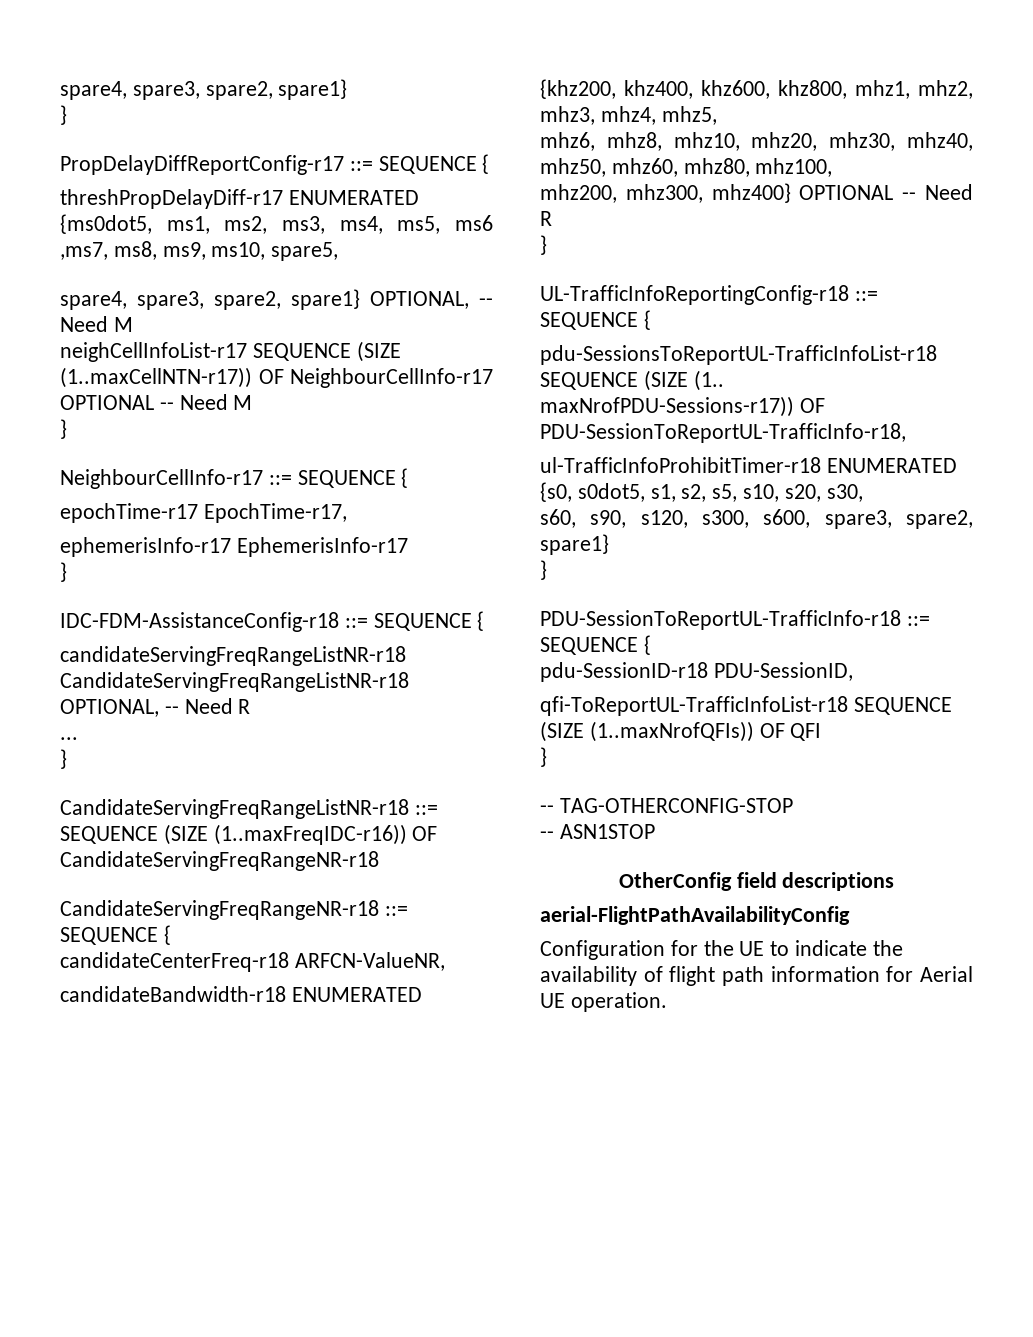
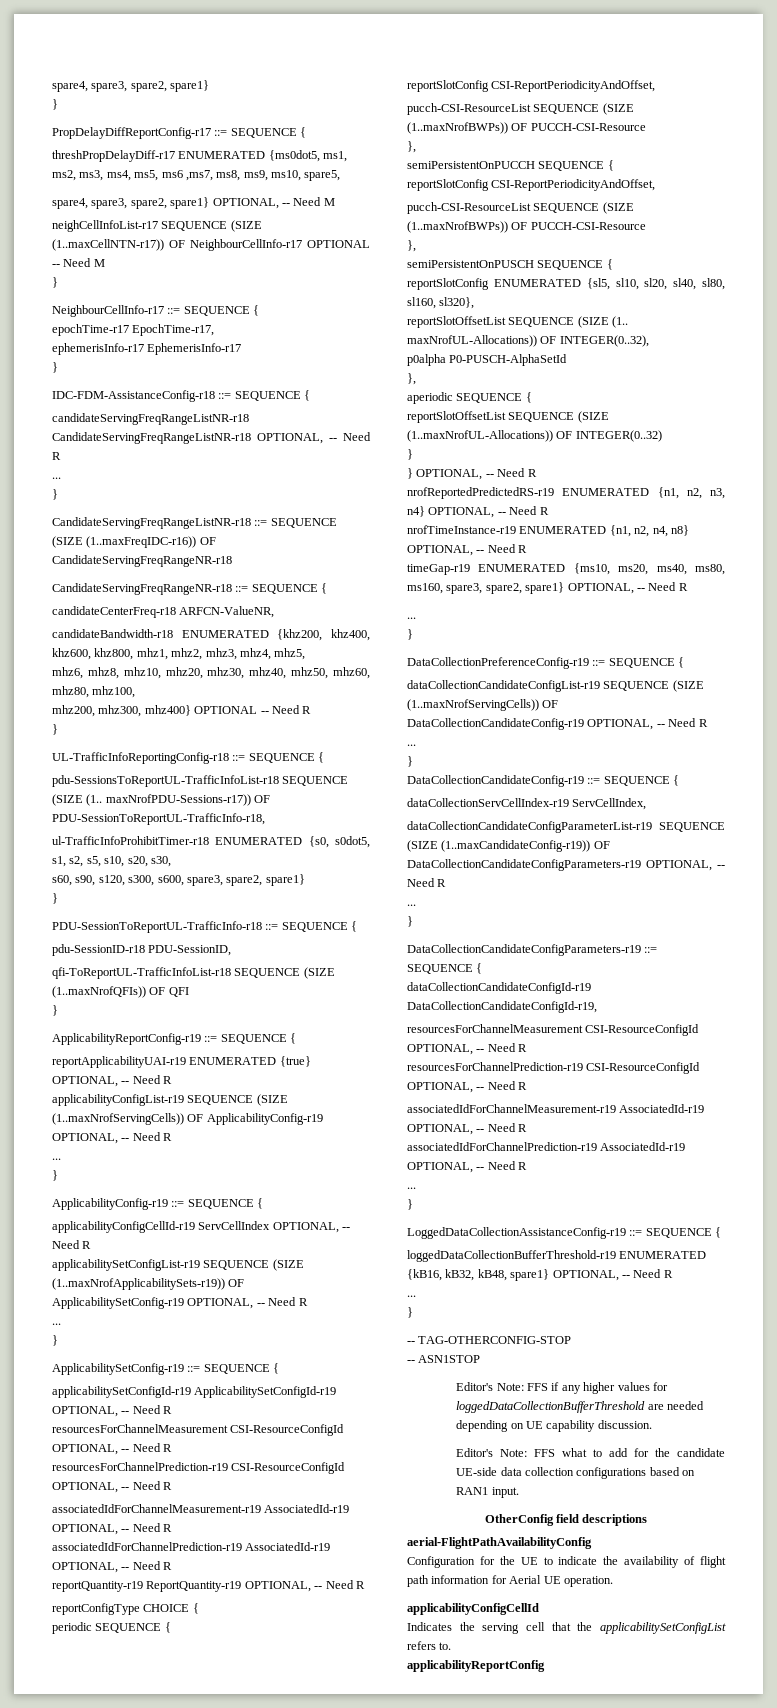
+ ApplicabilityReportConfig-r19 ::= SEQUENCE {
+ reportApplicabilityUAI-r19 ENUMERATED {true} OPTIONAL, -- Need R
+ applicabilityConfigList-r19 SEQUENCE (SIZE (1..maxNrofServingCells)) OF ApplicabilityConfig-r19 OPTIONAL, -- Need R
+ ...
+ }
+ ApplicabilityConfig-r19 ::= SEQUENCE {
+ applicabilityConfigCellId-r19 ServCellIndex OPTIONAL, -- Need R
+ applicabilitySetConfigList-r19 SEQUENCE (SIZE (1..maxNrofApplicabilitySets-r19)) OF ApplicabilitySetConfig-r19 OPTIONAL, -- Need R
+ ...
+ }
+ ApplicabilitySetConfig-r19 ::= SEQUENCE {
+ applicabilitySetConfigId-r19 ApplicabilitySetConfigId-r19 OPTIONAL, -- Need R
+ resourcesForChannelMeasurement CSI-ResourceConfigId OPTIONAL, -- Need R
+ resourcesForChannelPrediction-r19 CSI-ResourceConfigId OPTIONAL, -- Need R
+ associatedIdForChannelMeasurement-r19 AssociatedId-r19 OPTIONAL, -- Need R
+ associatedIdForChannelPrediction-r19 AssociatedId-r19 OPTIONAL, -- Need R
+ reportQuantity-r19 ReportQuantity-r19 OPTIONAL, -- Need R
+ reportConfigType CHOICE {
+ periodic SEQUENCE {
+ reportSlotConfig CSI-ReportPeriodicityAndOffset,
+ pucch-CSI-ResourceList SEQUENCE (SIZE (1..maxNrofBWPs)) OF PUCCH-CSI-Resource
+ },
+ semiPersistentOnPUCCH SEQUENCE {
+ reportSlotConfig CSI-ReportPeriodicityAndOffset,
+ pucch-CSI-ResourceList SEQUENCE (SIZE (1..maxNrofBWPs)) OF PUCCH-CSI-Resource
+ },
+ semiPersistentOnPUSCH SEQUENCE {
+ reportSlotConfig ENUMERATED {sl5, sl10, sl20, sl40, sl80, sl160, sl320},
+ reportSlotOffsetList SEQUENCE (SIZE (1.. maxNrofUL-Allocations)) OF INTEGER(0..32),
+ p0alpha P0-PUSCH-AlphaSetId
+ },
+ aperiodic SEQUENCE {
+ reportSlotOffsetList SEQUENCE (SIZE (1..maxNrofUL-Allocations)) OF INTEGER(0..32)
+ }
+ } OPTIONAL, -- Need R
+ nrofReportedPredictedRS-r19 ENUMERATED {n1, n2, n3, n4} OPTIONAL, -- Need R
+ nrofTimeInstance-r19 ENUMERATED {n1, n2, n4, n8} OPTIONAL, -- Need R
+ timeGap-r19 ENUMERATED {ms10, ms20, ms40, ms80, ms160, spare3, spare2, spare1} OPTIONAL, -- Need R
+ ...
+ }
+ DataCollectionPreferenceConfig-r19 ::= SEQUENCE {
+ dataCollectionCandidateConfigList-r19 SEQUENCE (SIZE (1..maxNrofServingCells)) OF DataCollectionCandidateConfig-r19 OPTIONAL, -- Need R
+ ...
+ }
+ DataCollectionCandidateConfig-r19 ::= SEQUENCE {
+ dataCollectionServCellIndex-r19 ServCellIndex,
+ dataCollectionCandidateConfigParameterList-r19 SEQUENCE (SIZE (1..maxCandidateConfig-r19)) OF DataCollectionCandidateConfigParameters-r19 OPTIONAL, -- Need R
+ ...
+ }
+ DataCollectionCandidateConfigParameters-r19 ::= SEQUENCE {
+ dataCollectionCandidateConfigId-r19 DataCollectionCandidateConfigId-r19,
+ resourcesForChannelMeasurement CSI-ResourceConfigId OPTIONAL, -- Need R
+ resourcesForChannelPrediction-r19 CSI-ResourceConfigId OPTIONAL, -- Need R
+ associatedIdForChannelMeasurement-r19 AssociatedId-r19 OPTIONAL, -- Need R
+ associatedIdForChannelPrediction-r19 AssociatedId-r19 OPTIONAL, -- Need R
+ ...
+ }
+ LoggedDataCollectionAssistanceConfig-r19 ::= SEQUENCE {
+ loggedDataCollectionBufferThreshold-r19 ENUMERATED {kB16, kB32, kB48, spare1} OPTIONAL, -- Need R
+ ...
+ }
  -- TAG-OTHERCONFIG-STOP
  -- ASN1STOP
+ Editor's Note: FFS if any higher values for loggedDataCollectionBufferThreshold are needed depending on UE capability discussion.
+ Editor's Note: FFS what to add for the candidate UE-side data collection configurations based on RAN1 input.
+ applicabilityConfigCellId
+ Indicates the serving cell that the applicabilitySetConfigList refers to.
+ applicabilityReportConfig

